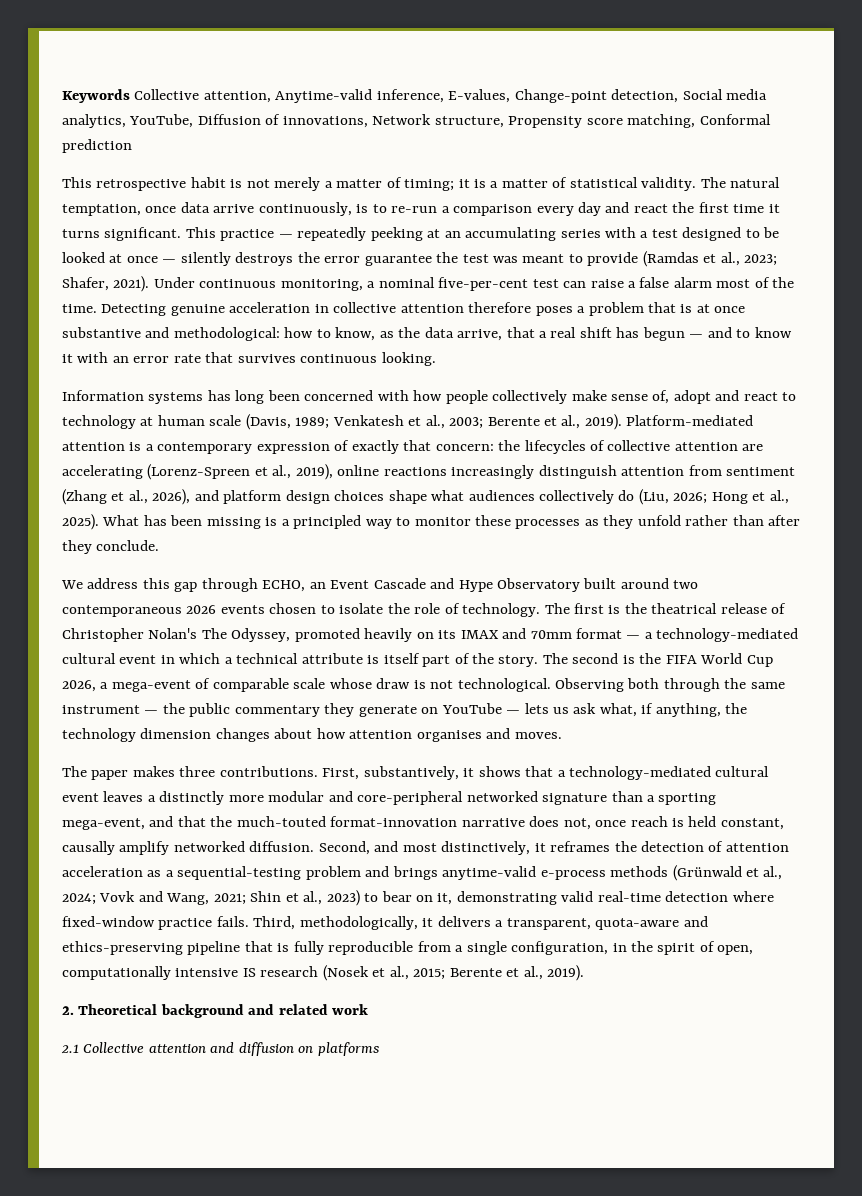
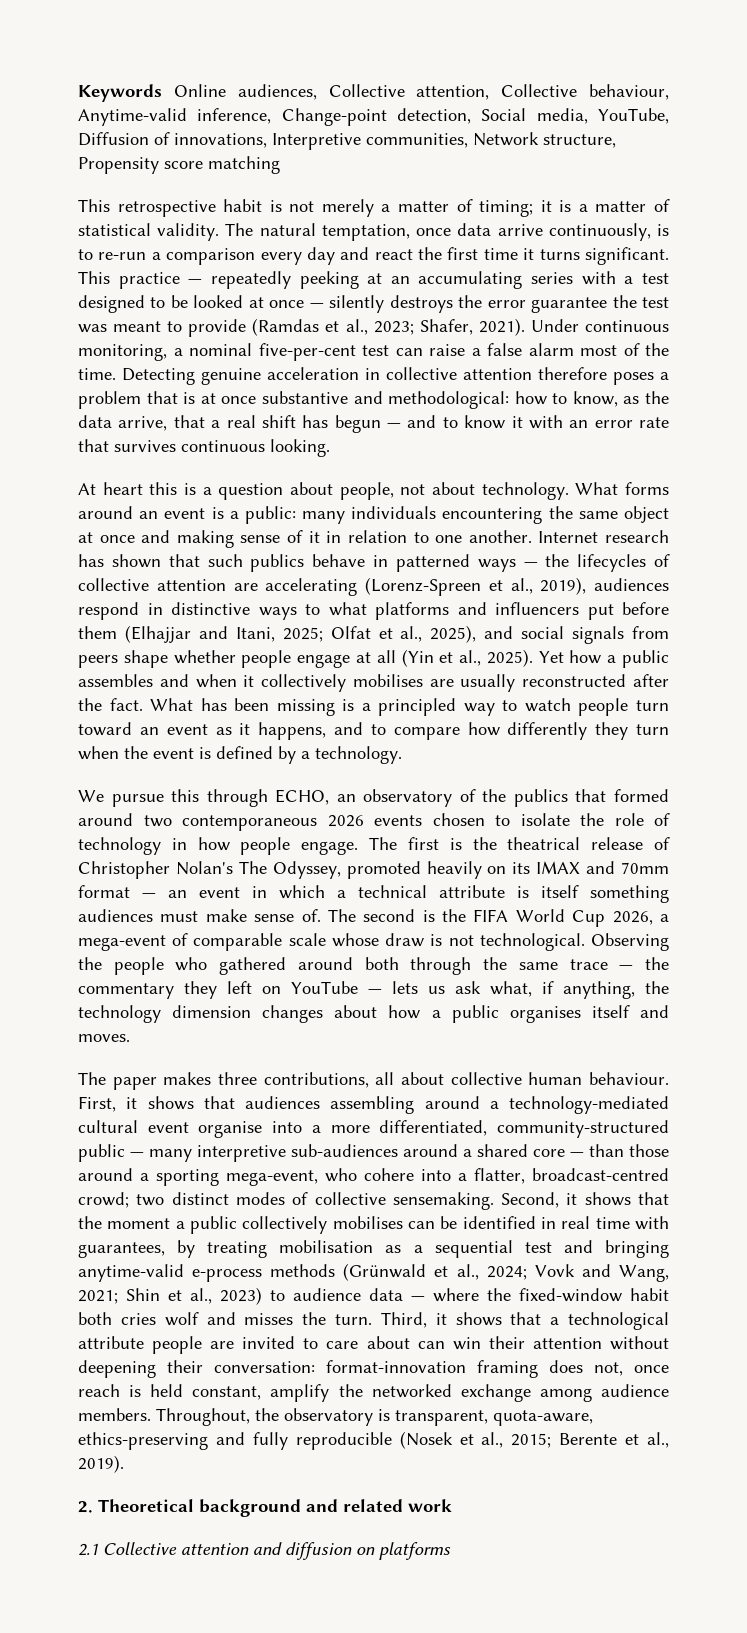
- Keywords Collective attention, Anytime-valid inference, E-values, Change-point detection, Social media analytics, YouTube, Diffusion of innovations, Network structure, Propensity score matching, Conformal prediction
+ Keywords Online audiences, Collective attention, Collective behaviour, Anytime-valid inference, Change-point detection, Social media, YouTube, Diffusion of innovations, Interpretive communities, Network structure, Propensity score matching
- Information systems has long been concerned with how people collectively make sense of, adopt and react to technology at human scale (Davis, 1989; Venkatesh et al., 2003; Berente et al., 2019). Platform-mediated attention is a contemporary expression of exactly that concern: the lifecycles of collective attention are accelerating (Lorenz-Spreen et al., 2019), online reactions increasingly distinguish attention from sentiment (Zhang et al., 2026), and platform design choices shape what audiences collectively do (Liu, 2026; Hong et al., 2025).
+ At heart this is a question about people, not about technology. What forms around an event is a public: many individuals encountering the same object at once and making sense of it in relation to one another. Internet research has shown that such publics behave in patterned ways — the lifecycles of collective attention are accelerating (Lorenz-Spreen et al., 2019), audiences respond in distinctive ways to what platforms and influencers put before them (Elhajjar and Itani, 2025; Olfat et al., 2025), and social signals from peers shape whether people engage at all (Yin et al., 2025). Yet how a public assembles and when it collectively mobilises are usually reconstructed after the fact.
- What has been missing is a principled way to monitor these processes as they unfold rather than after they conclude.
- We address this gap through ECHO, an Event Cascade and Hype Observatory built around two contemporaneous 2026 events chosen to isolate the role of technology.
+ What has been missing is a principled way to watch people turn toward an event as it happens, and to compare how differently they turn when the event is defined by a technology.
+ We pursue this through ECHO, an observatory of the publics that formed around two contemporaneous 2026 events chosen to isolate the role of technology in how people engage.
- The first is the theatrical release of Christopher Nolan's The Odyssey, promoted heavily on its IMAX and 70mm format — a technology-mediated cultural event in which a technical attribute is itself part of the story.
+ The first is the theatrical release of Christopher Nolan's The Odyssey, promoted heavily on its IMAX and 70mm format — an event in which a technical attribute is itself something audiences must make sense of.
- Observing both through the same instrument — the public commentary they generate on YouTube — lets us ask what, if anything, the technology dimension changes about how attention organises and moves.
+ Observing the people who gathered around both through the same trace — the commentary they left on YouTube — lets us ask what, if anything, the technology dimension changes about how a public organises itself and moves.
- The paper makes three contributions. First, substantively, it shows that a technology-mediated cultural event leaves a distinctly more modular and core-peripheral networked signature than a sporting mega-event, and that the much-touted format-innovation narrative does not, once reach is held constant, causally amplify networked diffusion. Second, and most distinctively, it reframes the detection of attention acceleration as a sequential-testing problem and brings anytime-valid e-process methods (Grünwald et al., 2024; Vovk and Wang, 2021; Shin et al., 2023) to bear on it, demonstrating valid real-time detection where fixed-window practice fails. Third, methodologically, it delivers a transparent, quota-aware and ethics-preserving pipeline that is fully reproducible from a single configuration, in the spirit of open, computationally intensive IS research (Nosek et al., 2015; Berente et al., 2019).
+ The paper makes three contributions, all about collective human behaviour. First, it shows that audiences assembling around a technology-mediated cultural event organise into a more differentiated, community-structured public — many interpretive sub-audiences around a shared core — than those around a sporting mega-event, who cohere into a flatter, broadcast-centred crowd; two distinct modes of collective sensemaking. Second, it shows that the moment a public collectively mobilises can be identified in real time with guarantees, by treating mobilisation as a sequential test and bringing anytime-valid e-process methods (Grünwald et al., 2024; Vovk and Wang, 2021; Shin et al., 2023) to audience data — where the fixed-window habit both cries wolf and misses the turn. Third, it shows that a technological attribute people are invited to care about can win their attention without deepening their conversation: format-innovation framing does not, once reach is held constant, amplify the networked exchange among audience members. Throughout, the observatory is transparent, quota-aware, ethics-preserving and fully reproducible (Nosek et al., 2015; Berente et al., 2019).

